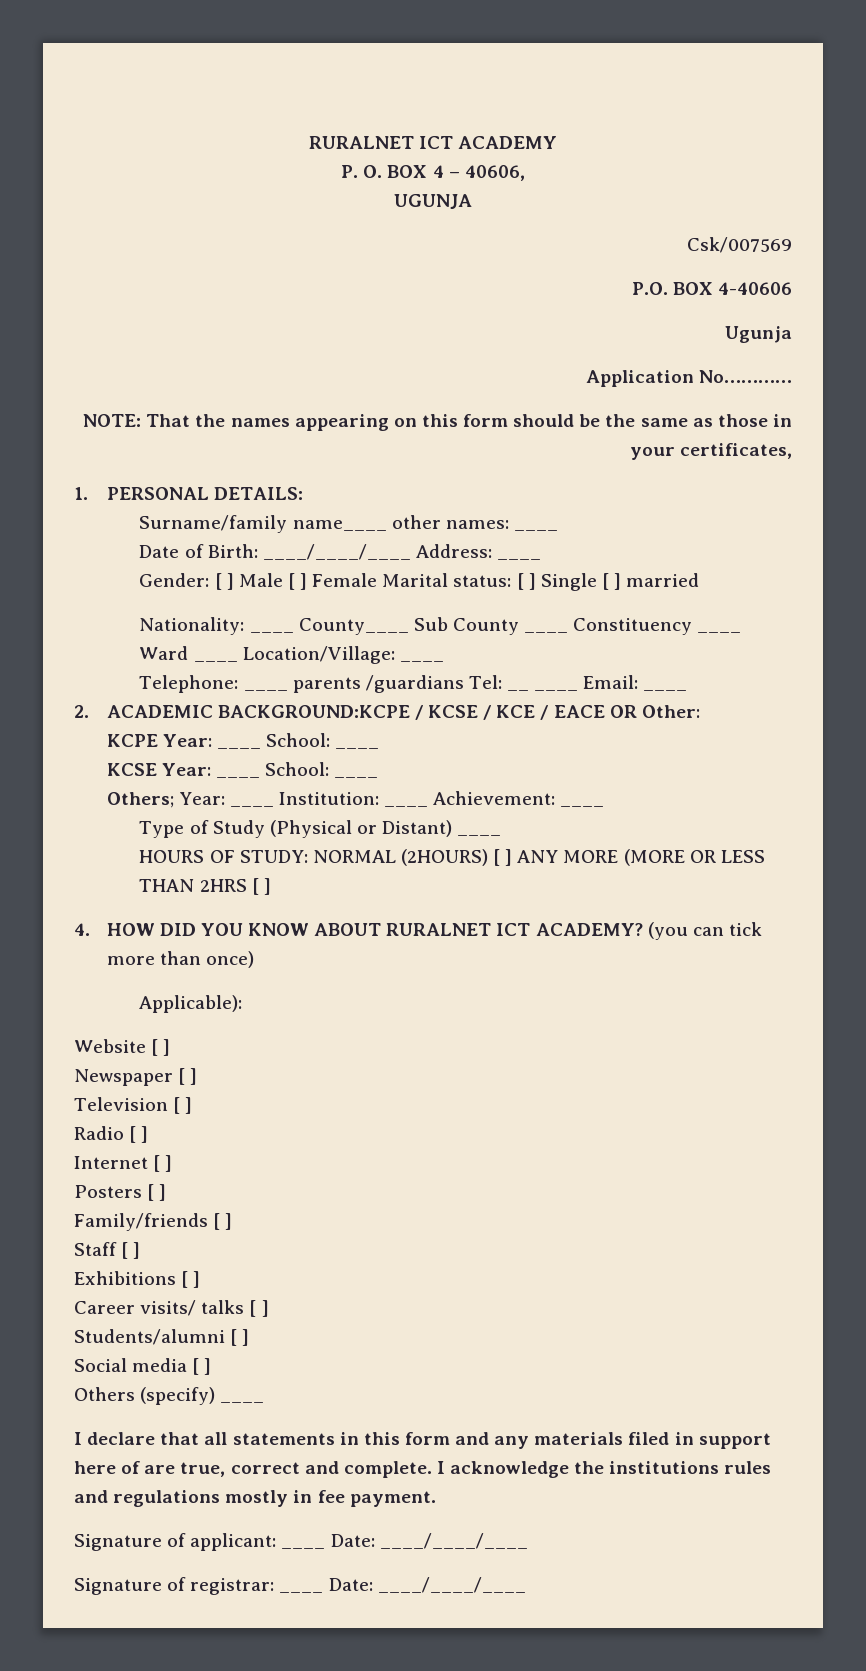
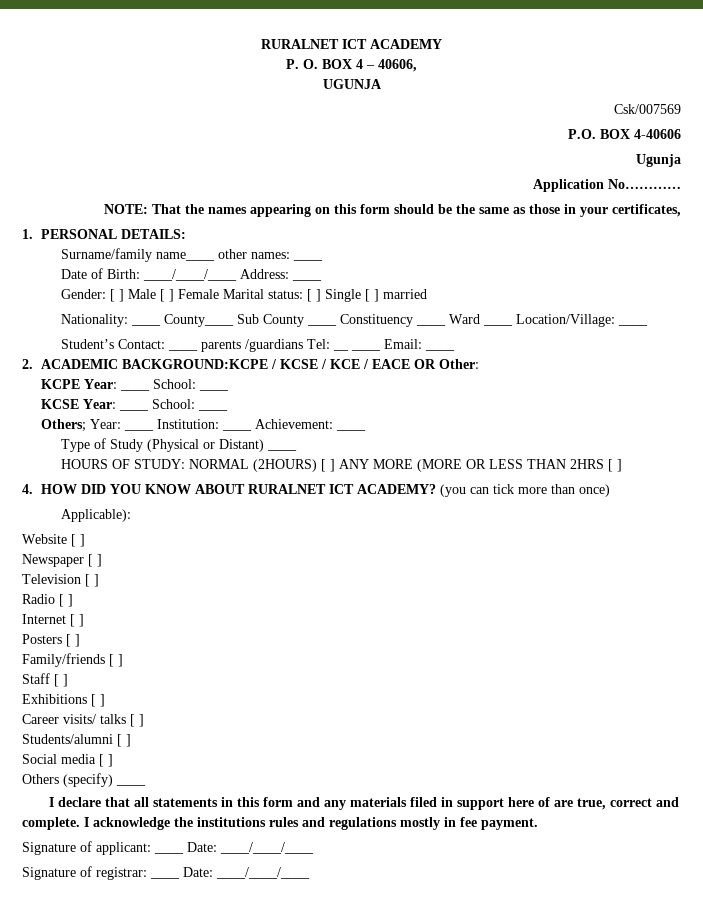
- Telephone: ____ parents /guardians Tel: __ ____ Email: ____
+ Student’s Contact: ____ parents /guardians Tel: __ ____ Email: ____

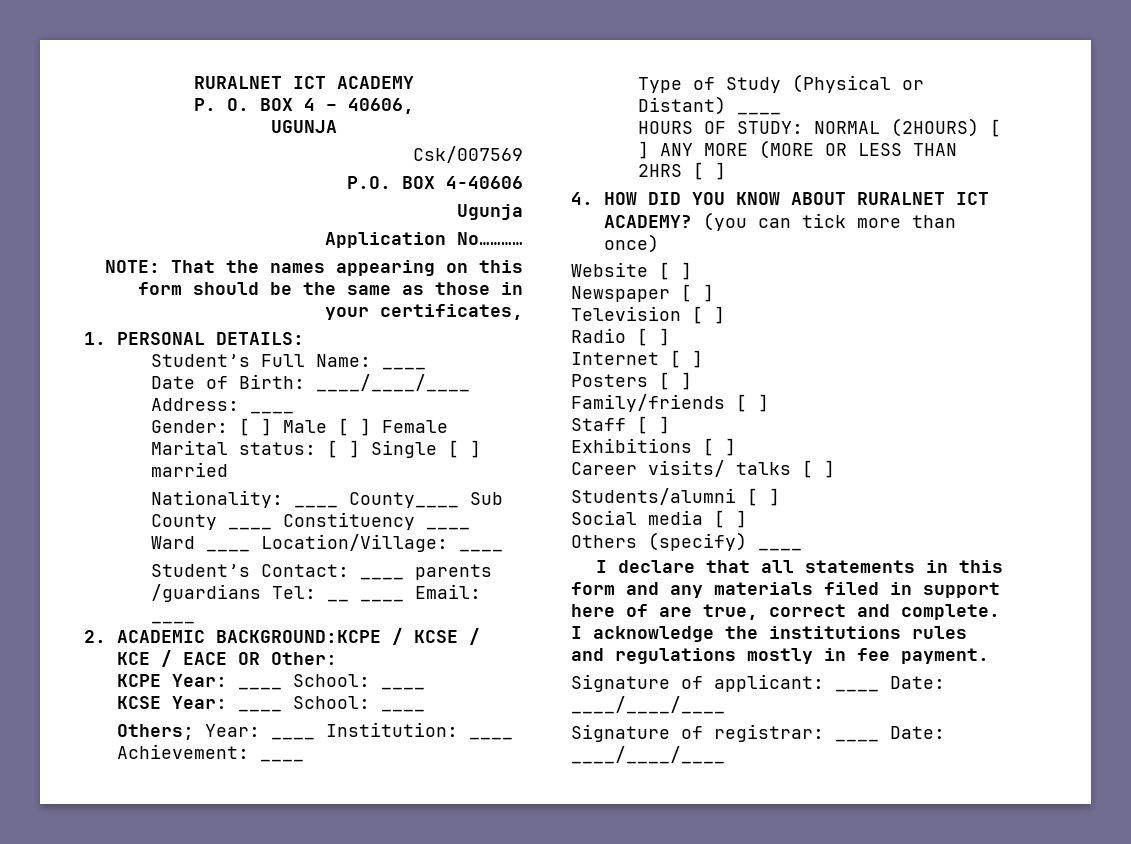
- Surname/family name____ other names: ____
+ Student’s Full Name: ____
- Applicable):

